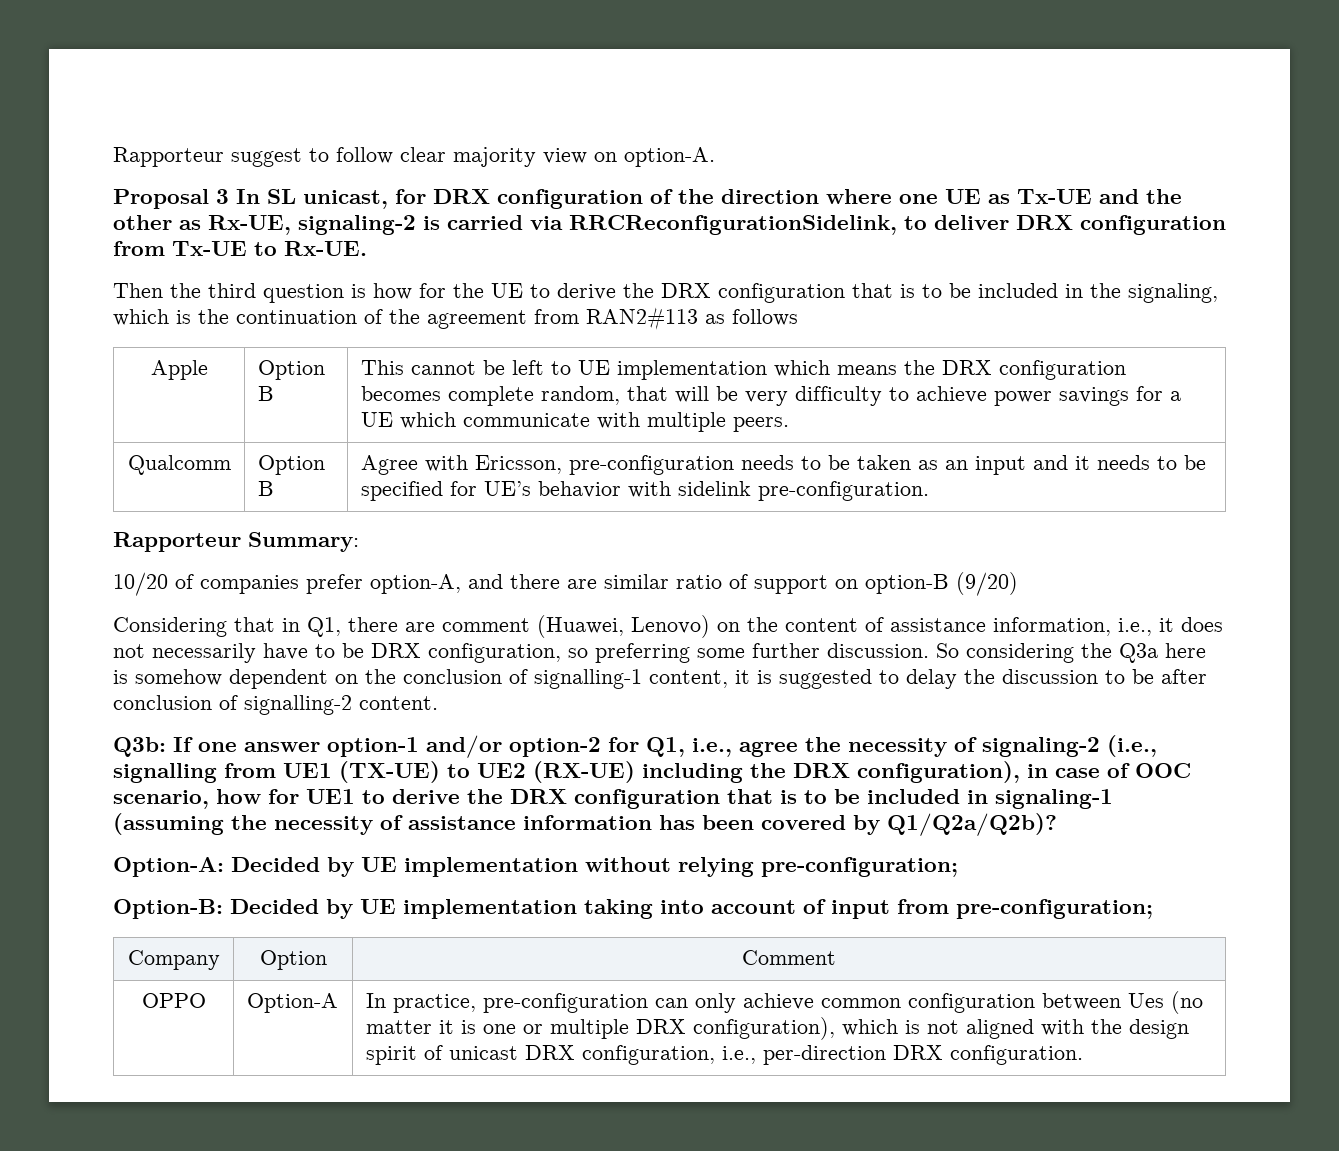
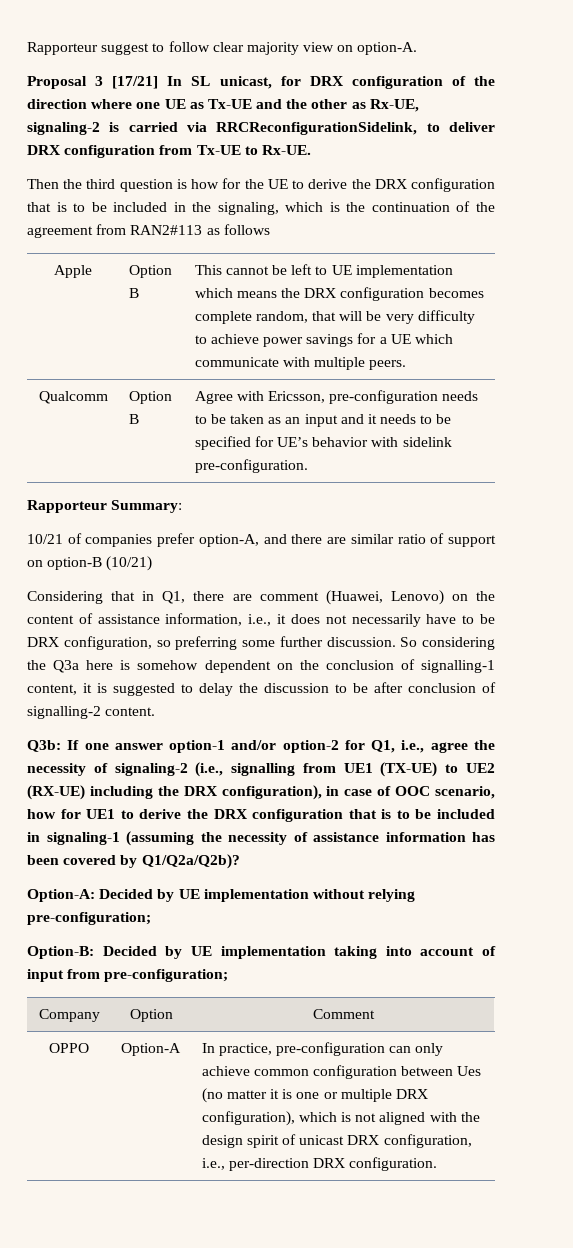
- Proposal 3 In SL unicast, for DRX configuration of the direction where one UE as Tx-UE and the other as Rx-UE, signaling-2 is carried via RRCReconfigurationSidelink, to deliver DRX configuration from Tx-UE to Rx-UE.
+ Proposal 3 [17/21] In SL unicast, for DRX configuration of the direction where one UE as Tx-UE and the other as Rx-UE, signaling-2 is carried via RRCReconfigurationSidelink, to deliver DRX configuration from Tx-UE to Rx-UE.
- 10/20 of companies prefer option-A, and there are similar ratio of support on option-B (9/20)
+ 10/21 of companies prefer option-A, and there are similar ratio of support on option-B (10/21)

